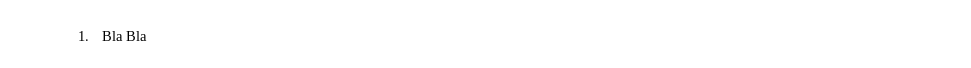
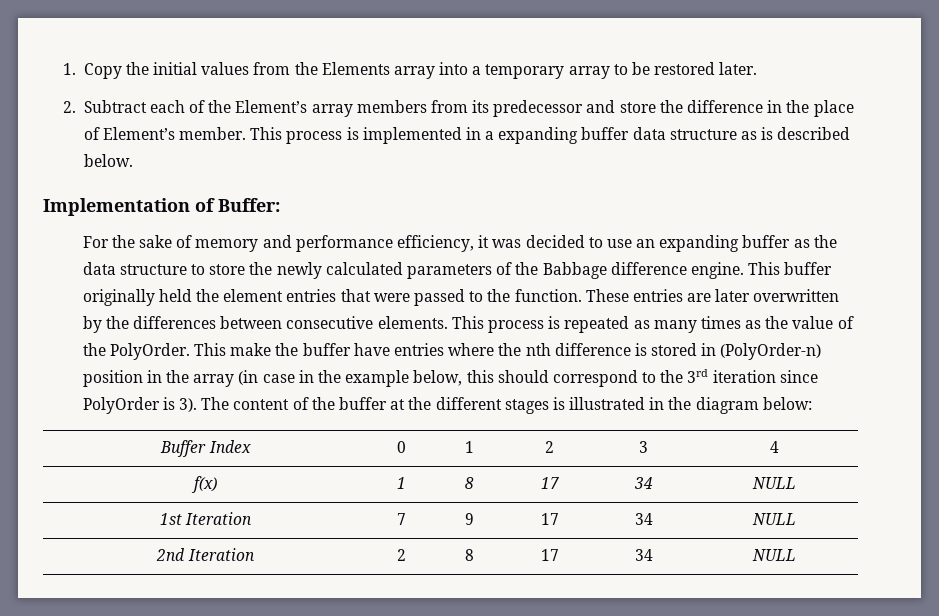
- 1. Bla Bla
+ 1. Copy the initial values from the Elements array into a temporary array to be restored later.
+ 2. Subtract each of the Element’s array members from its predecessor and store the difference in the place of Element’s member. This process is implemented in a expanding buffer data structure as is described below.
+ Implementation of Buffer:
+ For the sake of memory and performance efficiency, it was decided to use an expanding buffer as the data structure to store the newly calculated parameters of the Babbage difference engine. This buffer originally held the element entries that were passed to the function. These entries are later overwritten by the differences between consecutive elements. This process is repeated as many times as the value of the PolyOrder. This make the buffer have entries where the nth difference is stored in (PolyOrder-n) position in the array (in case in the example below, this should correspond to the 3rd iteration since PolyOrder is 3). The content of the buffer at the different stages is illustrated in the diagram below:
+ Buffer Index | 0 | 1 | 2 | 3 | 4
+ f(x) | 1 | 8 | 17 | 34 | NULL
+ 1st Iteration | 7 | 9 | 17 | 34 | NULL
+ 2nd Iteration | 2 | 8 | 17 | 34 | NULL

